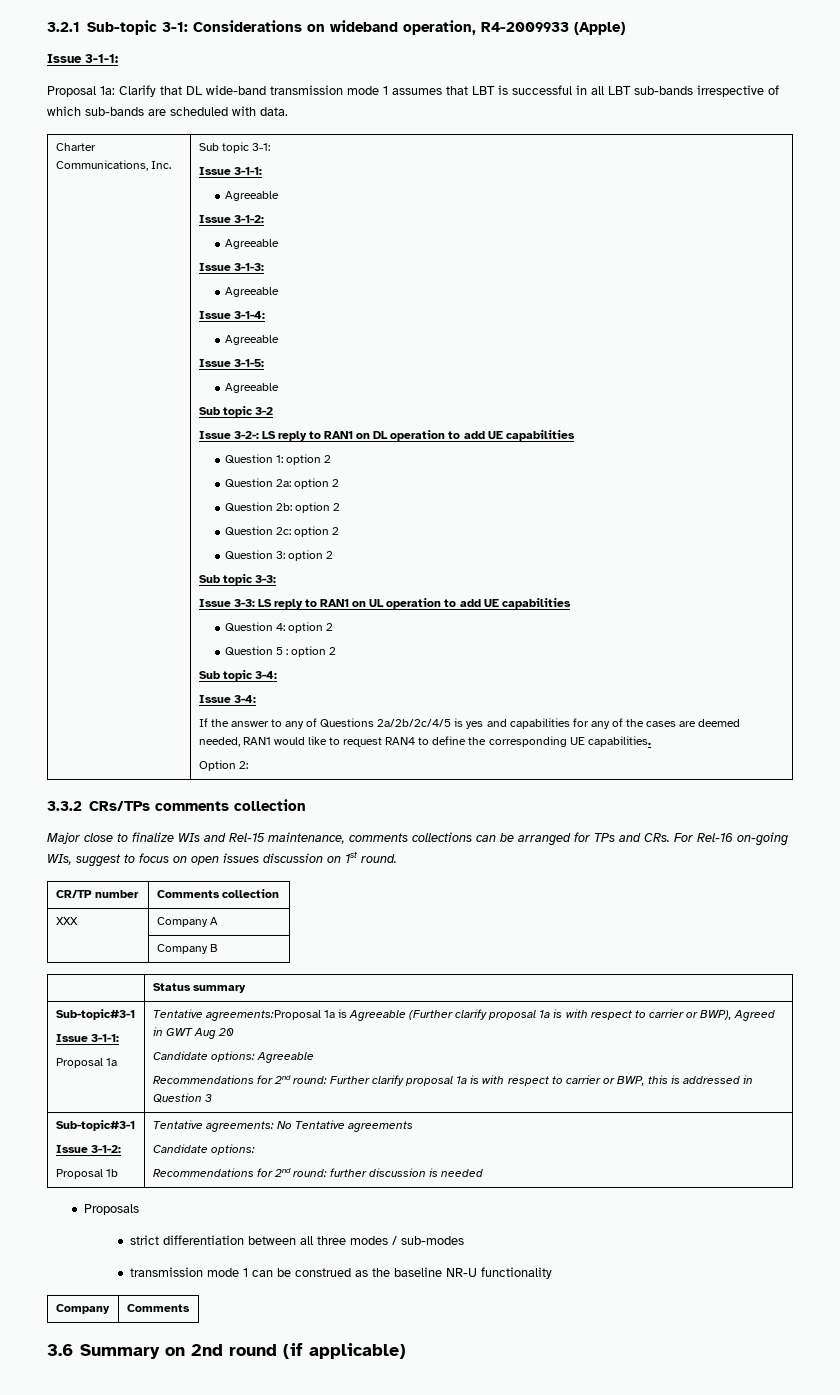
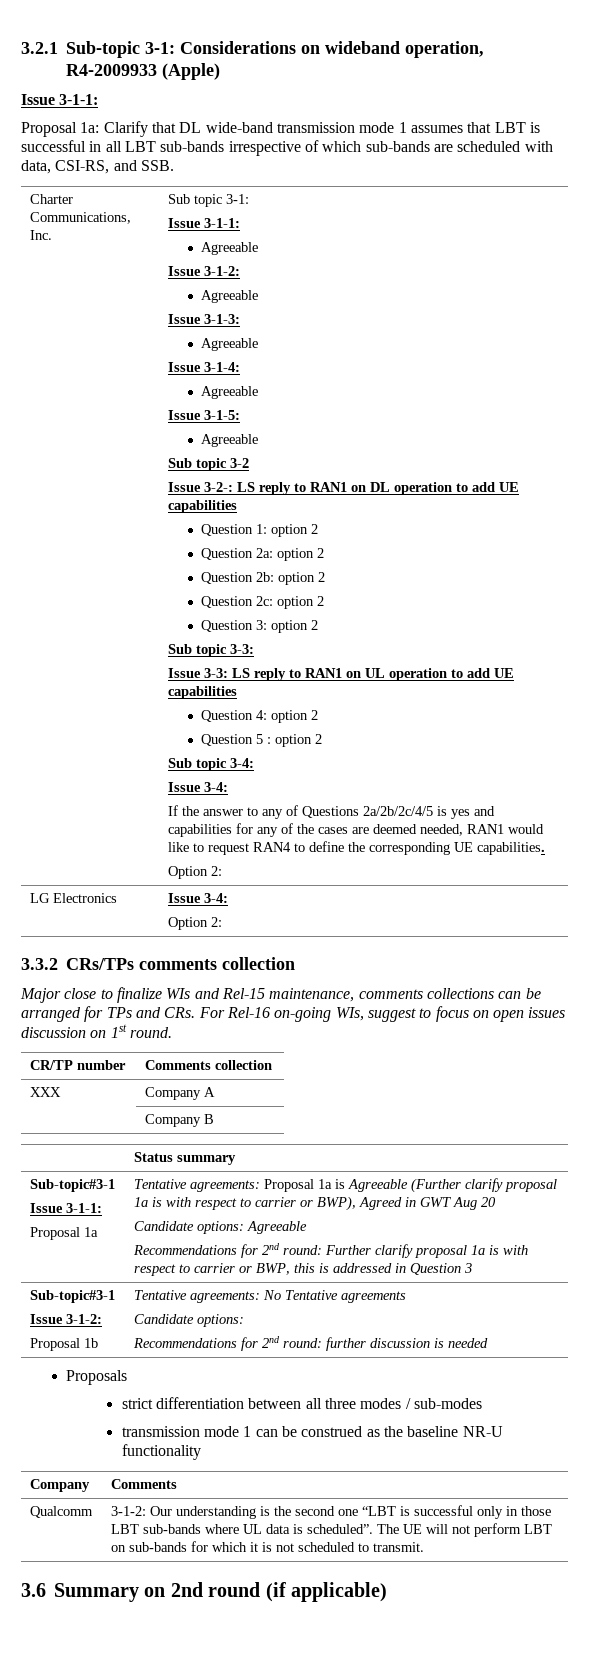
- Proposal 1a: Clarify that DL wide-band transmission mode 1 assumes that LBT is successful in all LBT sub-bands irrespective of which sub-bands are scheduled with data.
+ Proposal 1a: Clarify that DL wide-band transmission mode 1 assumes that LBT is successful in all LBT sub-bands irrespective of which sub-bands are scheduled with data, CSI-RS, and SSB.
+ LG Electronics | Issue 3-4:
+ Option 2:
- Tentative agreements:Proposal 1a is Agreeable (Further clarify proposal 1a is with respect to carrier or BWP), Agreed in GWT Aug 20
+ Tentative agreements: Proposal 1a is Agreeable (Further clarify proposal 1a is with respect to carrier or BWP), Agreed in GWT Aug 20
+ Qualcomm | 3-1-2: Our understanding is the second one “LBT is successful only in those LBT sub-bands where UL data is scheduled”. The UE will not perform LBT on sub-bands for which it is not scheduled to transmit.

